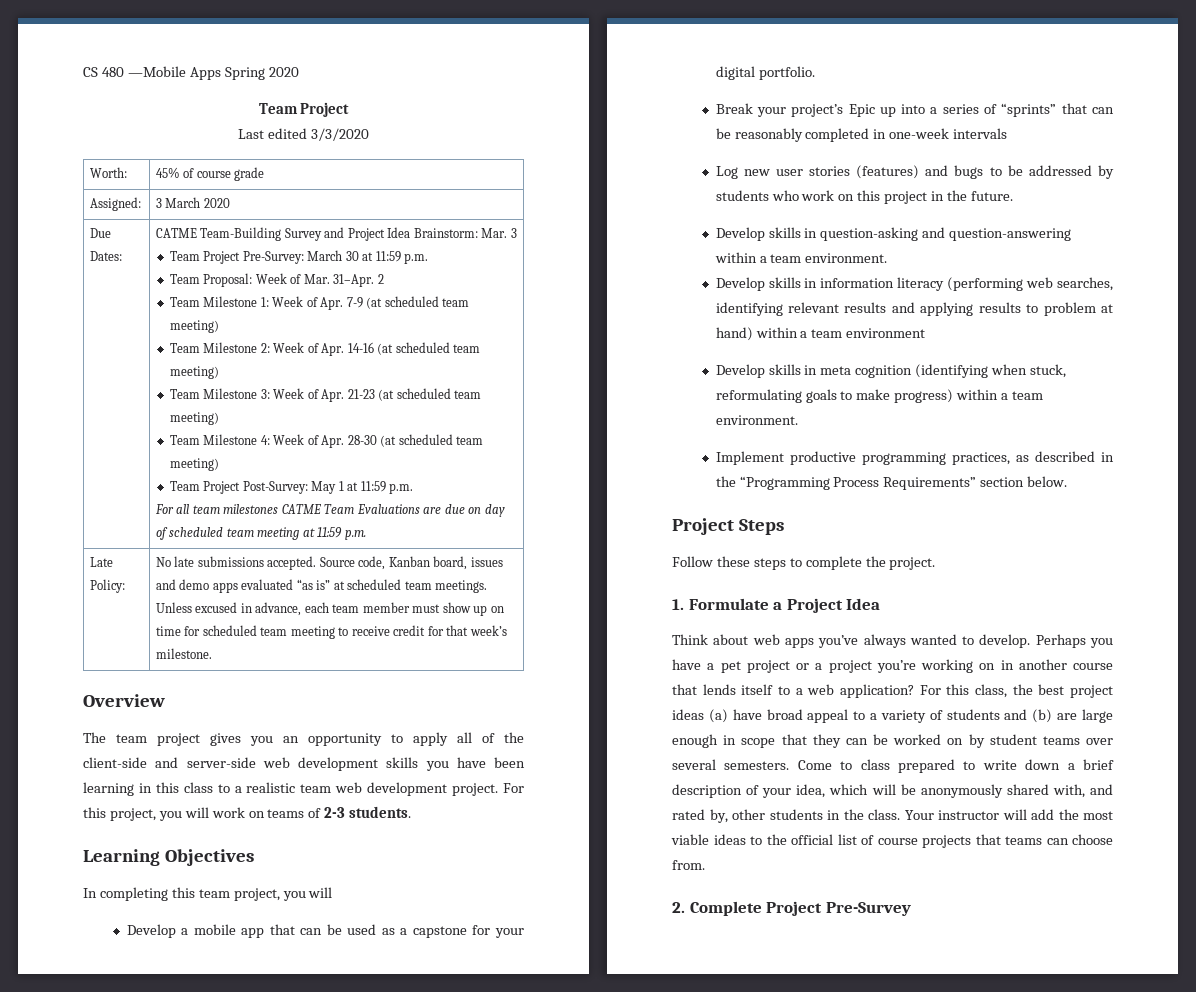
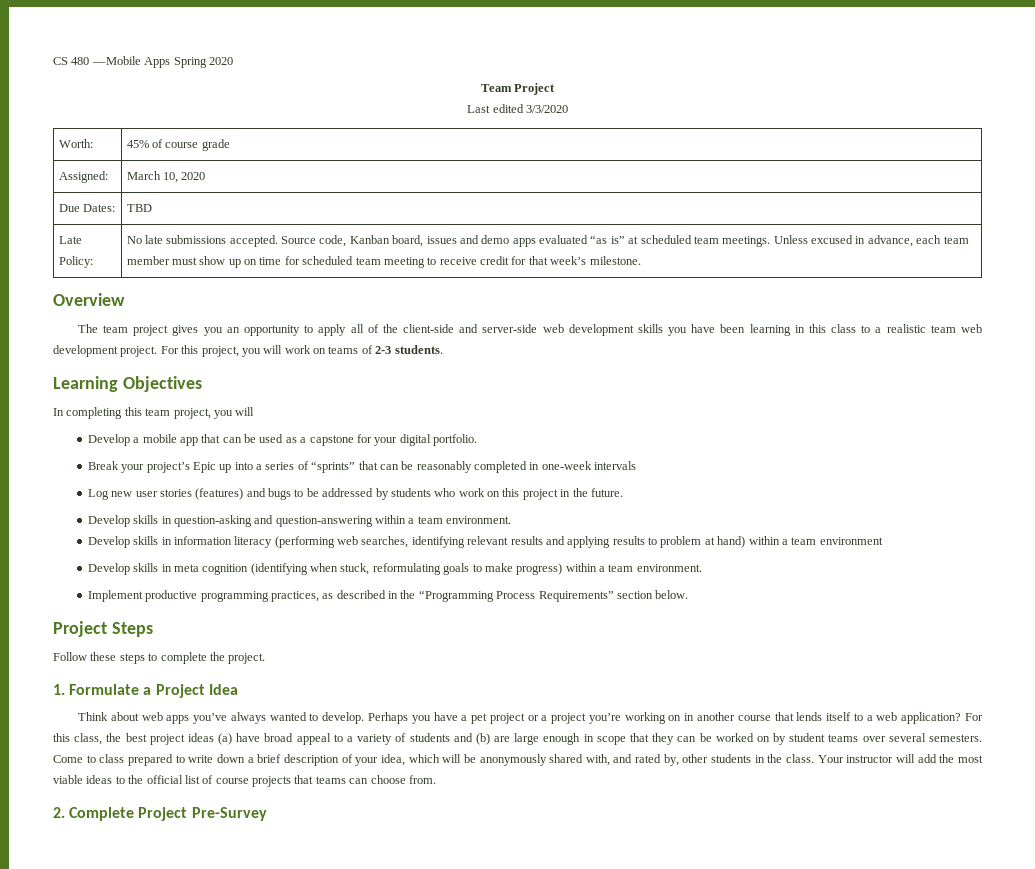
- Assigned: | 3 March 2020
+ Assigned: | March 10, 2020
- CATME Team-Building Survey and Project Idea Brainstorm: Mar. 3
- Team Project Pre-Survey: March 30 at 11:59 p.m.
- Team Proposal: Week of Mar. 31–Apr. 2
- Team Milestone 1: Week of Apr. 7-9 (at scheduled team meeting)
- Team Milestone 2: Week of Apr. 14-16 (at scheduled team meeting)
- Team Milestone 3: Week of Apr. 21-23 (at scheduled team meeting)
- Team Milestone 4: Week of Apr. 28-30 (at scheduled team meeting)
- Team Project Post-Survey: May 1 at 11:59 p.m.
- For all team milestones CATME Team Evaluations are due on day of scheduled team meeting at 11:59 p.m.
+ TBD

